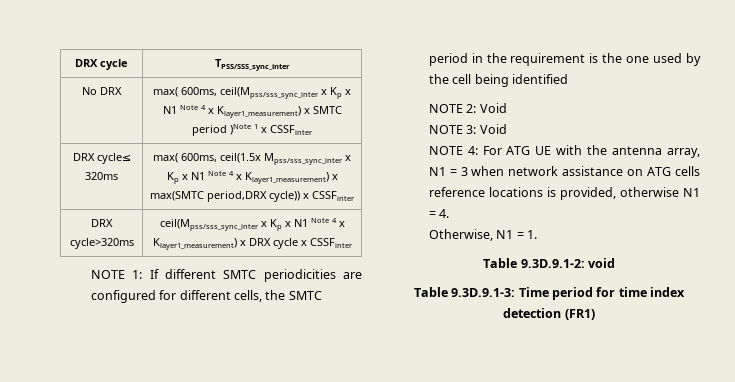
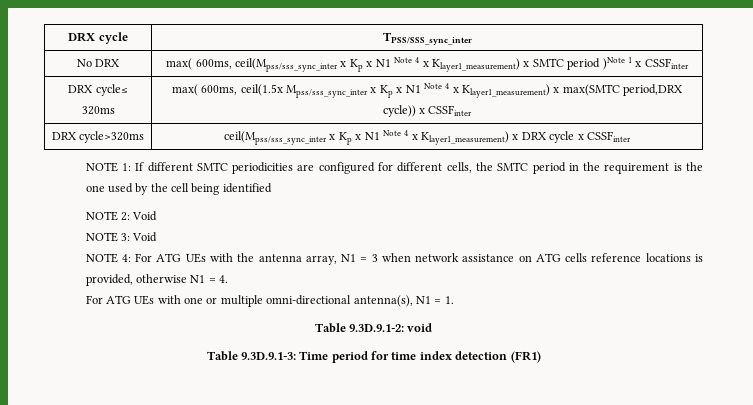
- NOTE 4: For ATG UE with the antenna array, N1 = 3 when network assistance on ATG cells reference locations is provided, otherwise N1 = 4.
+ NOTE 4: For ATG UEs with the antenna array, N1 = 3 when network assistance on ATG cells reference locations is provided, otherwise N1 = 4.
- Otherwise, N1 = 1.
+ For ATG UEs with one or multiple omni-directional antenna(s), N1 = 1.

